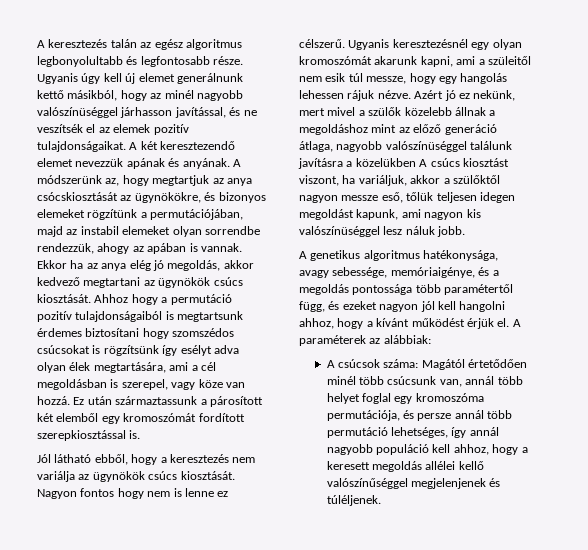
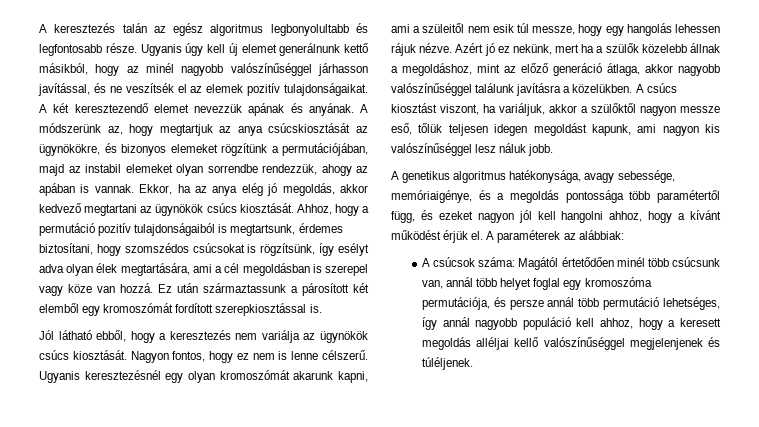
- Ugyanis úgy kell új elemet generálnunk kettő másikból, hogy az minél nagyobb valószínüséggel járhasson javítással, és ne veszítsék el az elemek pozitív tulajdonságaikat.
+ Ugyanis úgy kell új elemet generálnunk kettő másikból, hogy az minél nagyobb valószínűséggel járhasson javítással, és ne veszítsék el az elemek pozitív tulajdonságaikat.
- A módszerünk az, hogy megtartjuk az anya csócskiosztását az ügynökökre, és bizonyos elemeket rögzítünk a permutációjában, majd az instabil elemeket olyan sorrendbe rendezzük, ahogy az apában is vannak.
+ A módszerünk az, hogy megtartjuk az anya csúcskiosztását az ügynökökre, és bizonyos elemeket rögzítünk a permutációjában, majd az instabil elemeket olyan sorrendbe rendezzük, ahogy az apában is vannak.
- Ekkor ha az anya elég jó megoldás, akkor kedvező megtartani az ügynökök csúcs kiosztását.
+ Ekkor, ha az anya elég jó megoldás, akkor kedvező megtartani az ügynökök csúcs kiosztását.
- Ahhoz hogy a permutáció pozitív tulajdonságaiból is megtartsunk érdemes biztosítani hogy szomszédos csúcsokat is rögzítsünk így esélyt adva olyan élek megtartására, ami a cél megoldásban is szerepel, vagy köze van hozzá.
+ Ahhoz, hogy a permutáció pozitív tulajdonságaiból is megtartsunk, érdemes biztosítani, hogy szomszédos csúcsokat is rögzítsünk, így esélyt adva olyan élek megtartására, ami a cél megoldásban is szerepel vagy köze van hozzá.
- Nagyon fontos hogy nem is lenne ez célszerű.
+ Nagyon fontos, hogy ez nem is lenne célszerű.
- Azért jó ez nekünk, mert mivel a szülők közelebb állnak a megoldáshoz mint az előző generáció átlaga, nagyobb valószínüséggel találunk javításra a közelükben A csúcs kiosztást viszont, ha variáljuk, akkor a szülőktől nagyon messze eső, tőlük teljesen idegen megoldást kapunk, ami nagyon kis valószínüséggel lesz náluk jobb.
+ Azért jó ez nekünk, mert ha a szülők közelebb állnak a megoldáshoz, mint az előző generáció átlaga, akkor nagyobb valószínűséggel találunk javításra a közelükben. A csúcs kiosztást viszont, ha variáljuk, akkor a szülőktől nagyon messze eső, tőlük teljesen idegen megoldást kapunk, ami nagyon kis valószínűséggel lesz náluk jobb.
- A csúcsok száma: Magától értetődően minél több csúcsunk van, annál több helyet foglal egy kromoszóma permutációja, és persze annál több permutáció lehetséges, így annál nagyobb populáció kell ahhoz, hogy a keresett megoldás allélei kellő valószínűséggel megjelenjenek és túléljenek.
+ A csúcsok száma: Magától értetődően minél több csúcsunk van, annál több helyet foglal egy kromoszóma permutációja, és persze annál több permutáció lehetséges, így annál nagyobb populáció kell ahhoz, hogy a keresett megoldás alléljai kellő valószínűséggel megjelenjenek és túléljenek.

